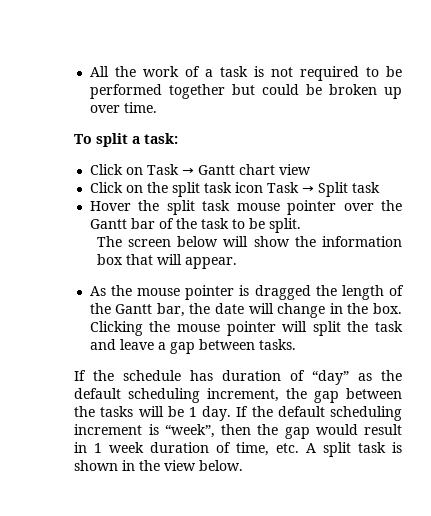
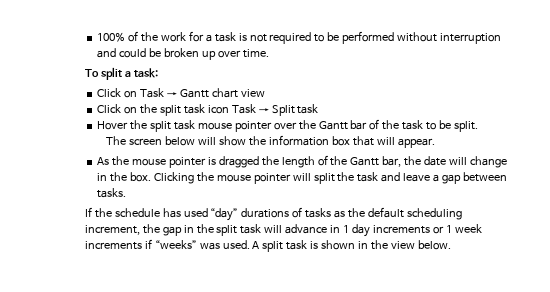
- All the work of a task is not required to be performed together but could be broken up over time.
+ 100% of the work for a task is not required to be performed without interruption and could be broken up over time.
- If the schedule has duration of “day” as the default scheduling increment, the gap between the tasks will be 1 day. If the default scheduling increment is “week”, then the gap would result in 1 week duration of time, etc. A split task is shown in the view below.
+ If the schedule has used “day” durations of tasks as the default scheduling increment, the gap in the split task will advance in 1 day increments or 1 week increments if “weeks” was used. A split task is shown in the view below.

